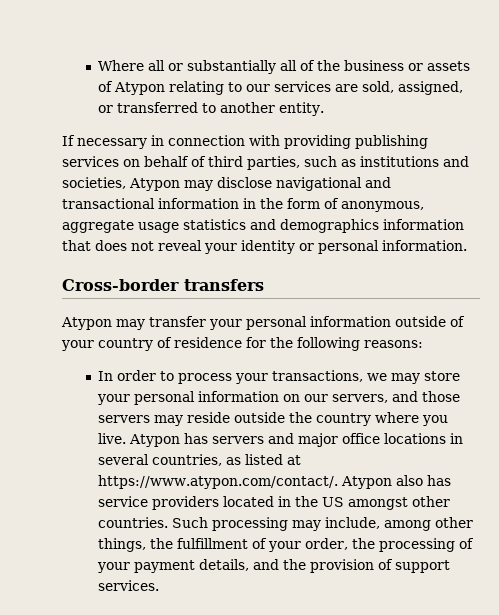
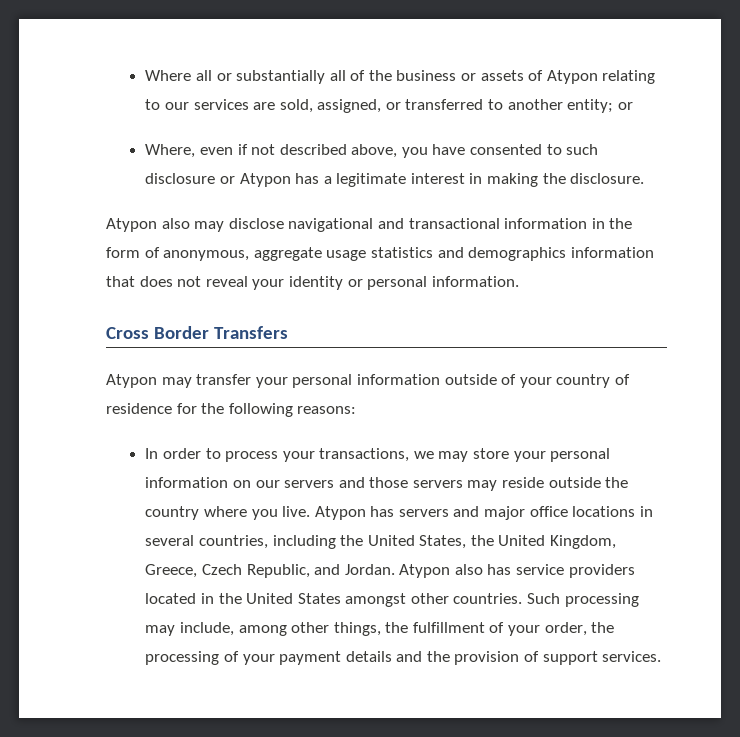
- Where all or substantially all of the business or assets of Atypon relating to our services are sold, assigned, or transferred to another entity.
- If necessary in connection with providing publishing services on behalf of third parties, such as institutions and societies, Atypon may disclose navigational and transactional information in the form of anonymous, aggregate usage statistics and demographics information that does not reveal your identity or personal information.
+ Where all or substantially all of the business or assets of Atypon relating to our services are sold, assigned, or transferred to another entity; or
+ Where, even if not described above, you have consented to such disclosure or Atypon has a legitimate interest in making the disclosure.
+ Atypon also may disclose navigational and transactional information in the form of anonymous, aggregate usage statistics and demographics information that does not reveal your identity or personal information.
- Cross-border transfers
+ Cross Border Transfers
- In order to process your transactions, we may store your personal information on our servers, and those servers may reside outside the country where you live.
+ In order to process your transactions, we may store your personal information on our servers and those servers may reside outside the country where you live.
- Atypon has servers and major office locations in several countries, as listed at https://www.atypon.com/contact/. Atypon also has service providers located in the US amongst other countries.
+ Atypon has servers and major office locations in several countries, including the United States, the United Kingdom, Greece, Czech Republic, and Jordan. Atypon also has service providers located in the United States amongst other countries.
- Such processing may include, among other things, the fulfillment of your order, the processing of your payment details, and the provision of support services.
+ Such processing may include, among other things, the fulfillment of your order, the processing of your payment details and the provision of support services.

